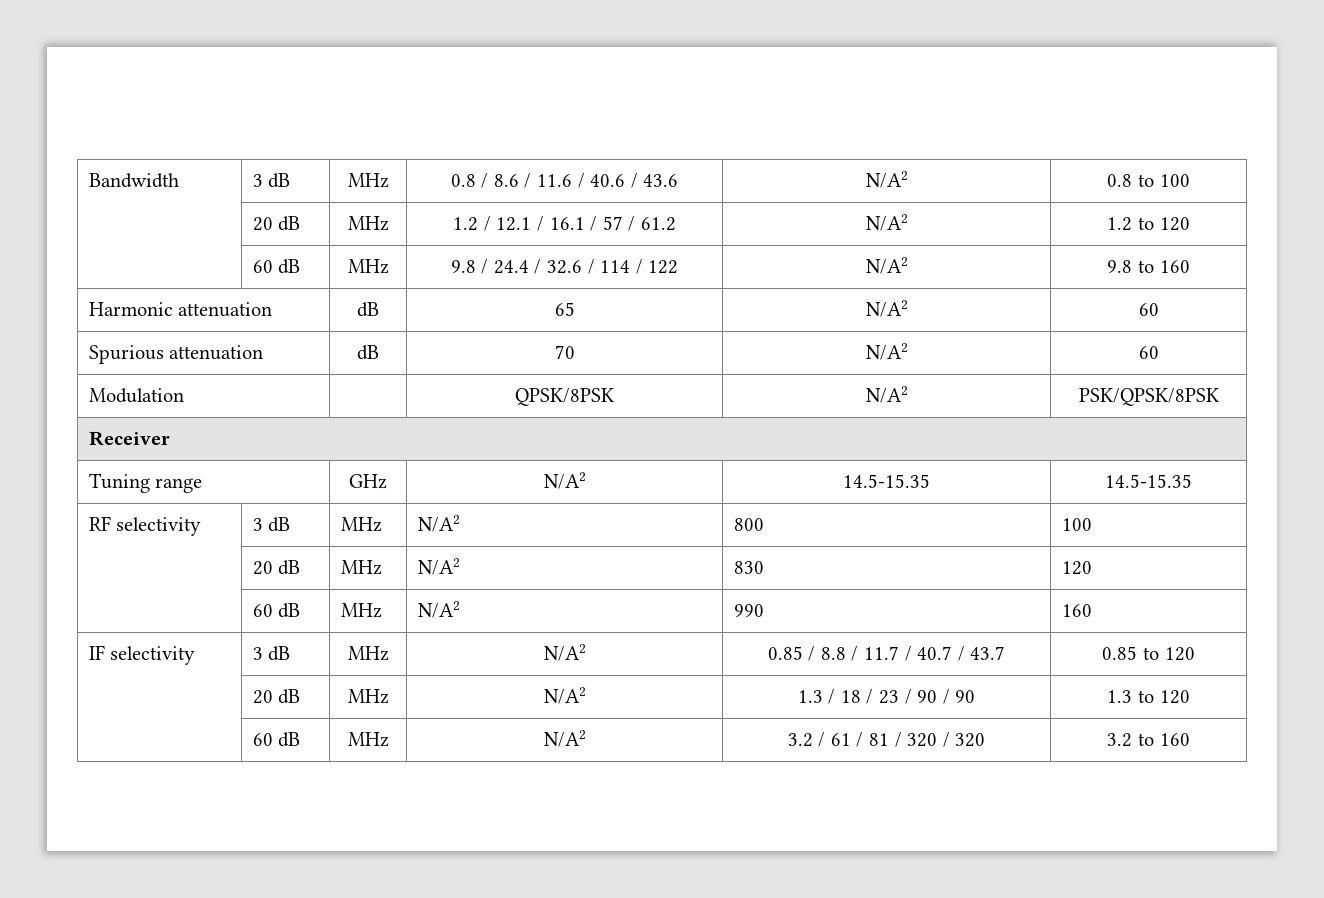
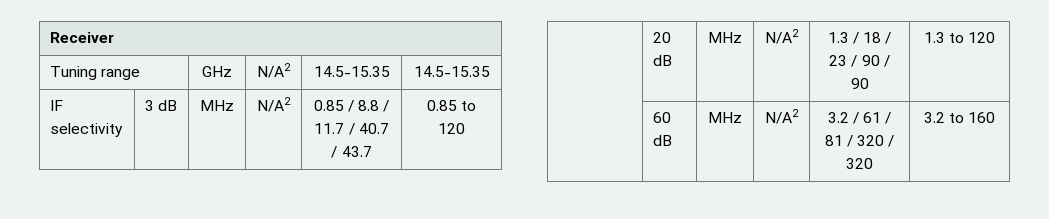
- Bandwidth | 3 dB | MHz | 0.8 / 8.6 / 11.6 / 40.6 / 43.6 | N/A2 | 0.8 to 100
- | 20 dB | MHz | 1.2 / 12.1 / 16.1 / 57 / 61.2 | N/A2 | 1.2 to 120
- | 60 dB | MHz | 9.8 / 24.4 / 32.6 / 114 / 122 | N/A2 | 9.8 to 160
- Harmonic attenuation | dB | 65 | N/A2 | 60
- Spurious attenuation | dB | 70 | N/A2 | 60
- Modulation | | QPSK/8PSK | N/A2 | PSK/QPSK/8PSK
- RF selectivity | 3 dB | MHz | N/A2 | 800 | 100
- | 20 dB | MHz | N/A2 | 830 | 120
- | 60 dB | MHz | N/A2 | 990 | 160

